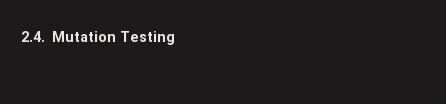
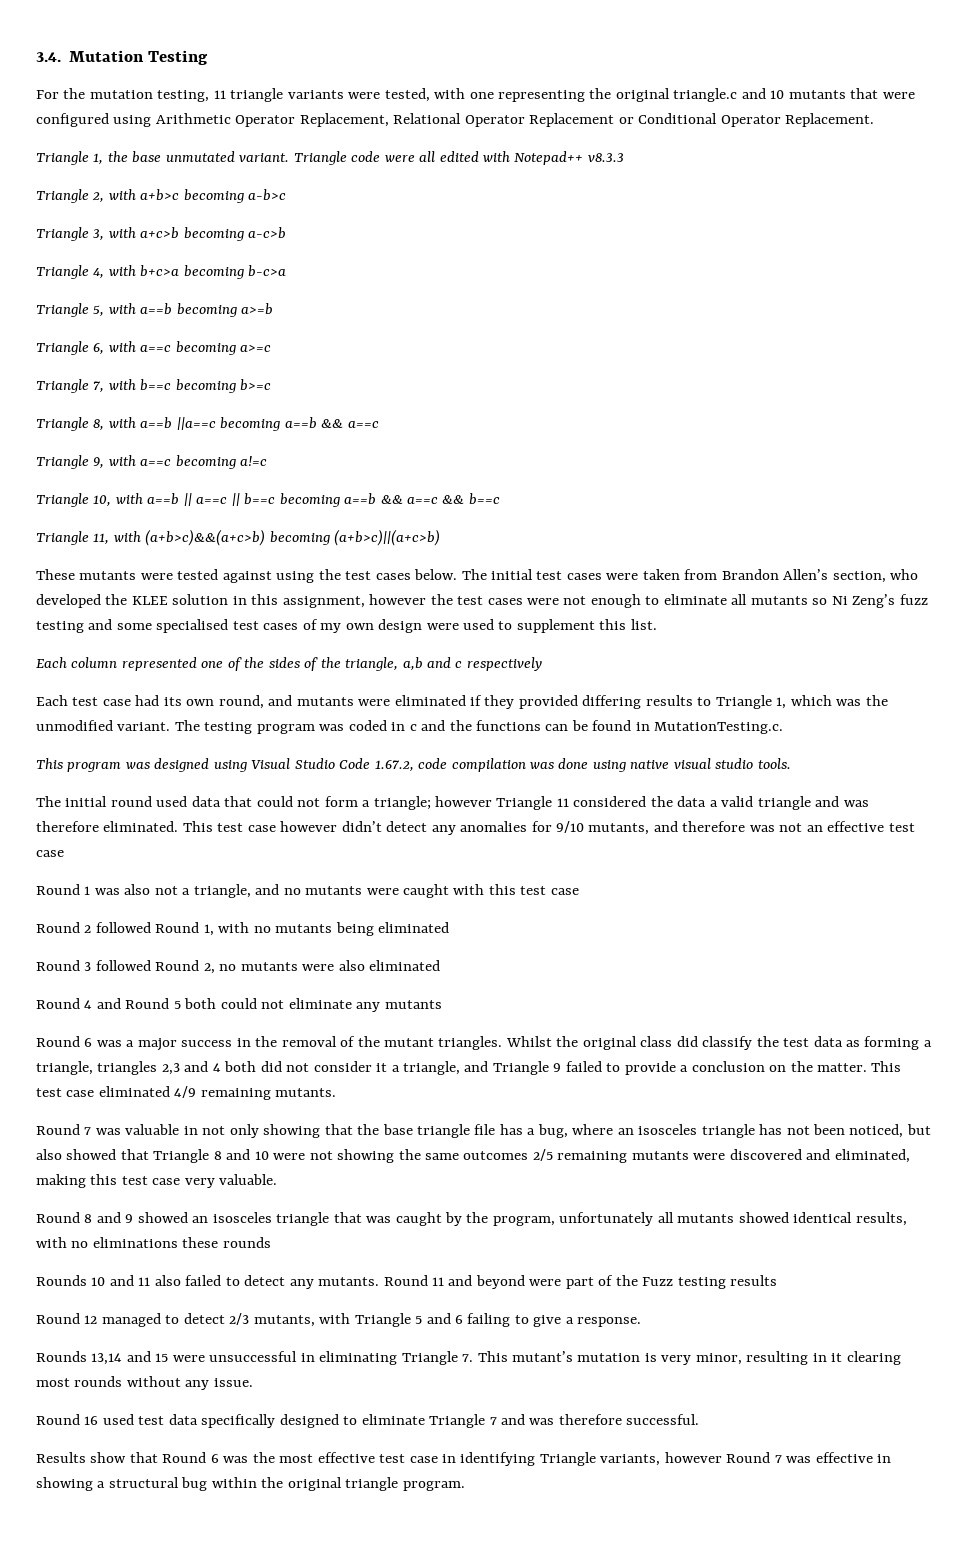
- 2.4. Mutation Testing
+ 3.4. Mutation Testing
+ For the mutation testing, 11 triangle variants were tested, with one representing the original triangle.c and 10 mutants that were configured using Arithmetic Operator Replacement, Relational Operator Replacement or Conditional Operator Replacement.
+ Triangle 1, the base unmutated variant. Triangle code were all edited with Notepad++ v8.3.3
+ Triangle 2, with a+b>c becoming a-b>c
+ Triangle 3, with a+c>b becoming a-c>b
+ Triangle 4, with b+c>a becoming b-c>a
+ Triangle 5, with a==b becoming a>=b
+ Triangle 6, with a==c becoming a>=c
+ Triangle 7, with b==c becoming b>=c
+ Triangle 8, with a==b ||a==c becoming a==b && a==c
+ Triangle 9, with a==c becoming a!=c
+ Triangle 10, with a==b || a==c || b==c becoming a==b && a==c && b==c
+ Triangle 11, with (a+b>c)&&(a+c>b) becoming (a+b>c)||(a+c>b)
+ These mutants were tested against using the test cases below. The initial test cases were taken from Brandon Allen’s section, who developed the KLEE solution in this assignment, however the test cases were not enough to eliminate all mutants so Ni Zeng’s fuzz testing and some specialised test cases of my own design were used to supplement this list.
+ Each column represented one of the sides of the triangle, a,b and c respectively
+ Each test case had its own round, and mutants were eliminated if they provided differing results to Triangle 1, which was the unmodified variant. The testing program was coded in c and the functions can be found in MutationTesting.c.
+ This program was designed using Visual Studio Code 1.67.2, code compilation was done using native visual studio tools.
+ The initial round used data that could not form a triangle; however Triangle 11 considered the data a valid triangle and was therefore eliminated. This test case however didn’t detect any anomalies for 9/10 mutants, and therefore was not an effective test case
+ Round 1 was also not a triangle, and no mutants were caught with this test case
+ Round 2 followed Round 1, with no mutants being eliminated
+ Round 3 followed Round 2, no mutants were also eliminated
+ Round 4 and Round 5 both could not eliminate any mutants
+ Round 6 was a major success in the removal of the mutant triangles. Whilst the original class did classify the test data as forming a triangle, triangles 2,3 and 4 both did not consider it a triangle, and Triangle 9 failed to provide a conclusion on the matter. This test case eliminated 4/9 remaining mutants.
+ Round 7 was valuable in not only showing that the base triangle file has a bug, where an isosceles triangle has not been noticed, but also showed that Triangle 8 and 10 were not showing the same outcomes 2/5 remaining mutants were discovered and eliminated, making this test case very valuable.
+ Round 8 and 9 showed an isosceles triangle that was caught by the program, unfortunately all mutants showed identical results, with no eliminations these rounds
+ Rounds 10 and 11 also failed to detect any mutants. Round 11 and beyond were part of the Fuzz testing results
+ Round 12 managed to detect 2/3 mutants, with Triangle 5 and 6 failing to give a response.
+ Rounds 13,14 and 15 were unsuccessful in eliminating Triangle 7. This mutant’s mutation is very minor, resulting in it clearing most rounds without any issue.
+ Round 16 used test data specifically designed to eliminate Triangle 7 and was therefore successful.
+ Results show that Round 6 was the most effective test case in identifying Triangle variants, however Round 7 was effective in showing a structural bug within the original triangle program.

